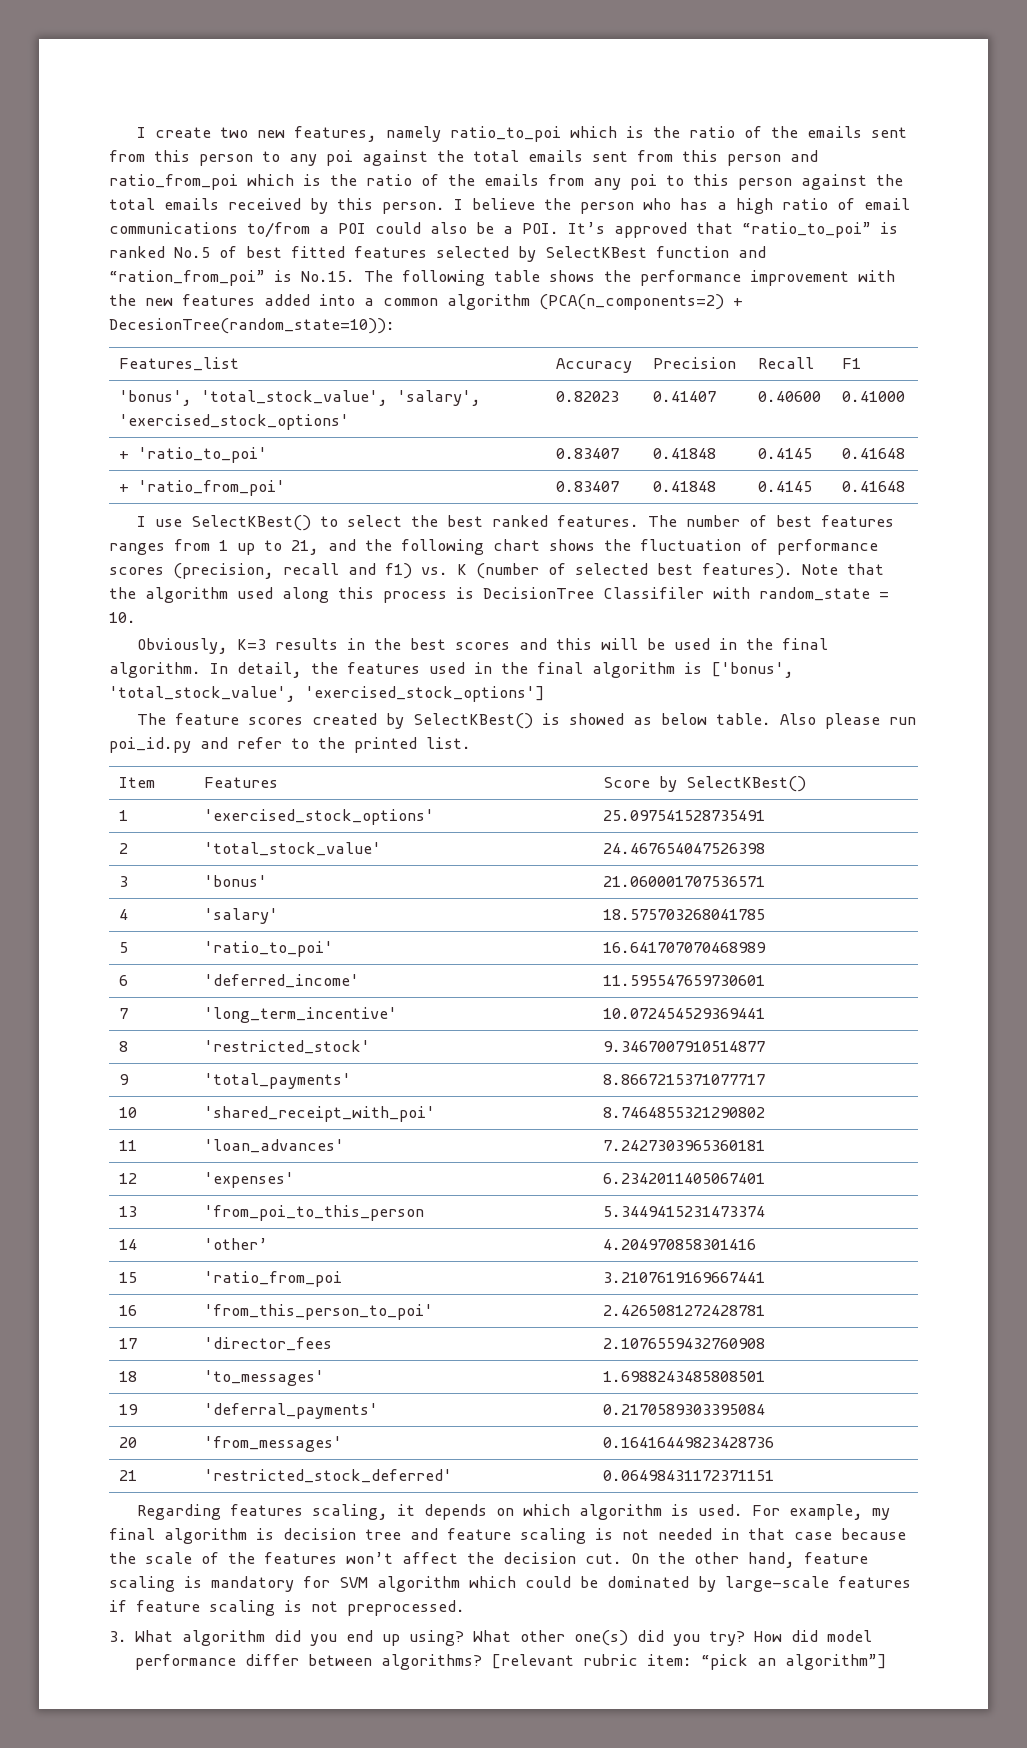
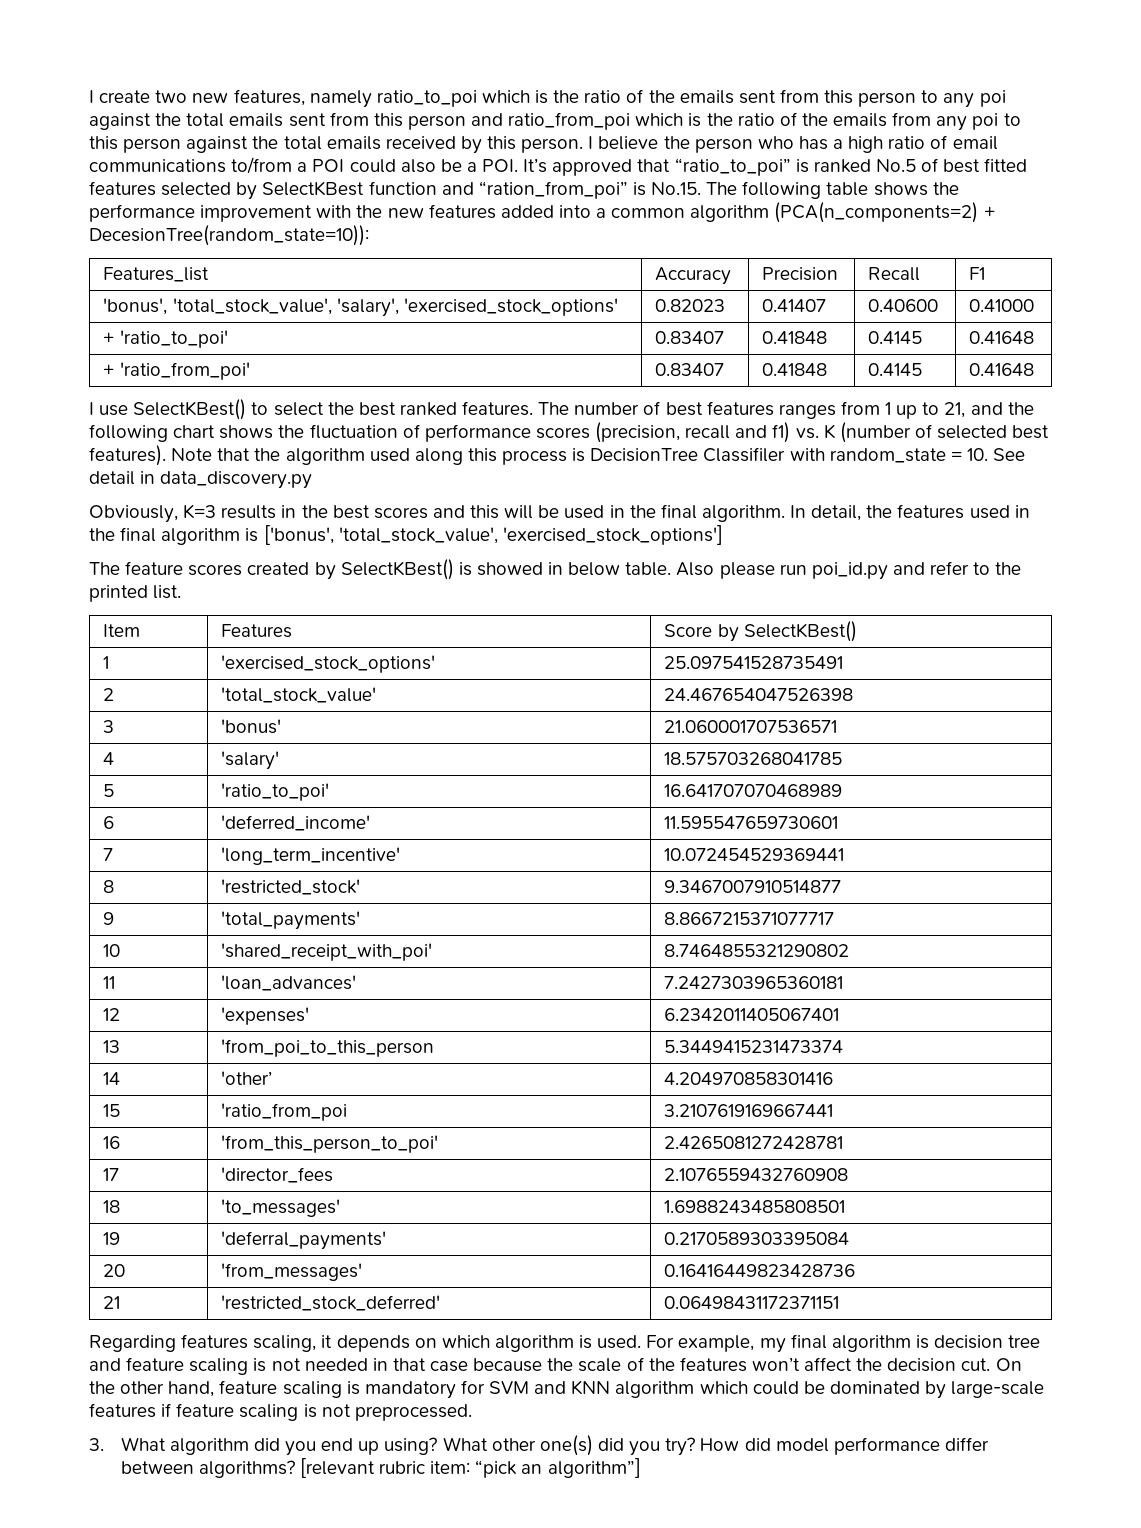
- Note that the algorithm used along this process is DecisionTree Classifiler with random_state = 10.
+ Note that the algorithm used along this process is DecisionTree Classifiler with random_state = 10. See detail in data_discovery.py
- The feature scores created by SelectKBest() is showed as below table.
+ The feature scores created by SelectKBest() is showed in below table.
- On the other hand, feature scaling is mandatory for SVM algorithm which could be dominated by large-scale features if feature scaling is not preprocessed.
+ On the other hand, feature scaling is mandatory for SVM and KNN algorithm which could be dominated by large-scale features if feature scaling is not preprocessed.

